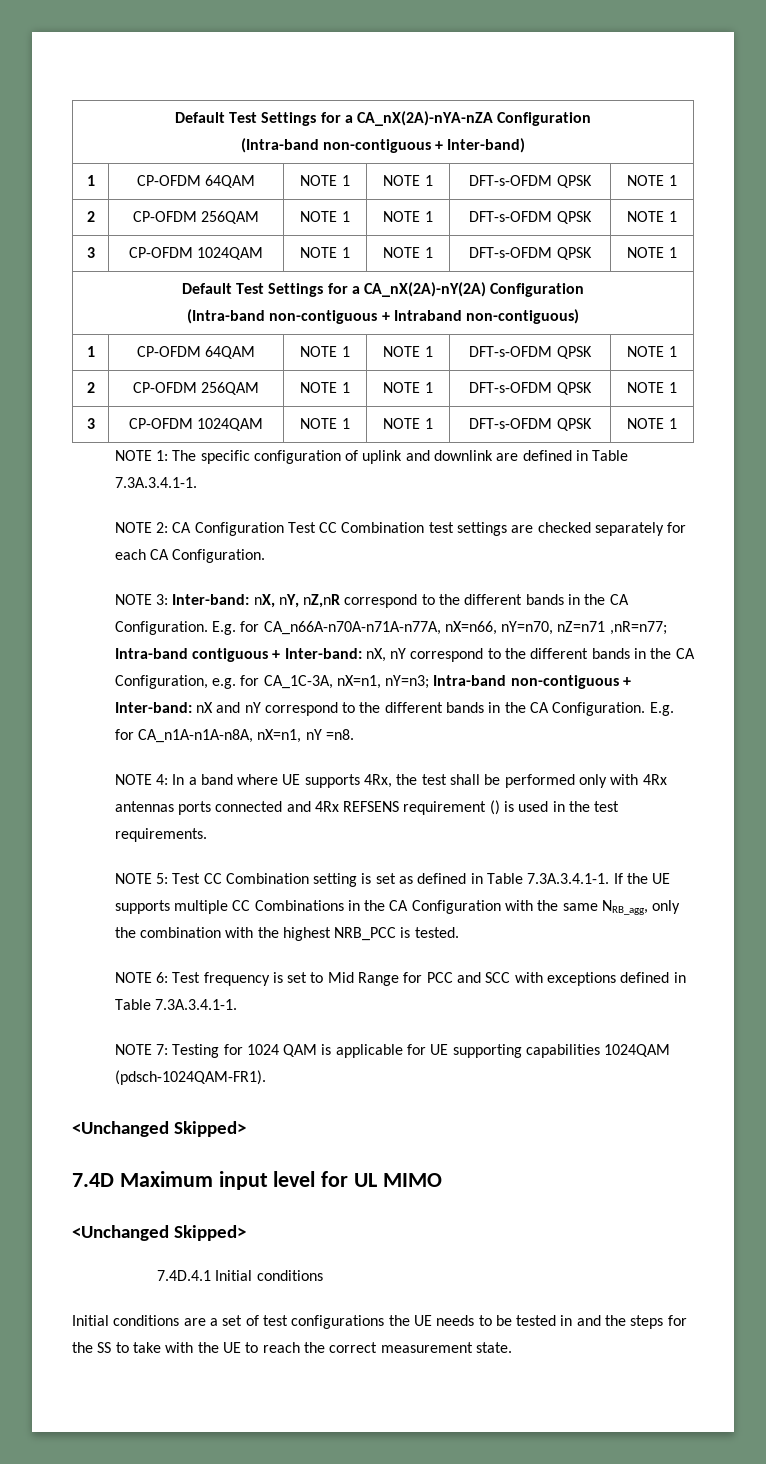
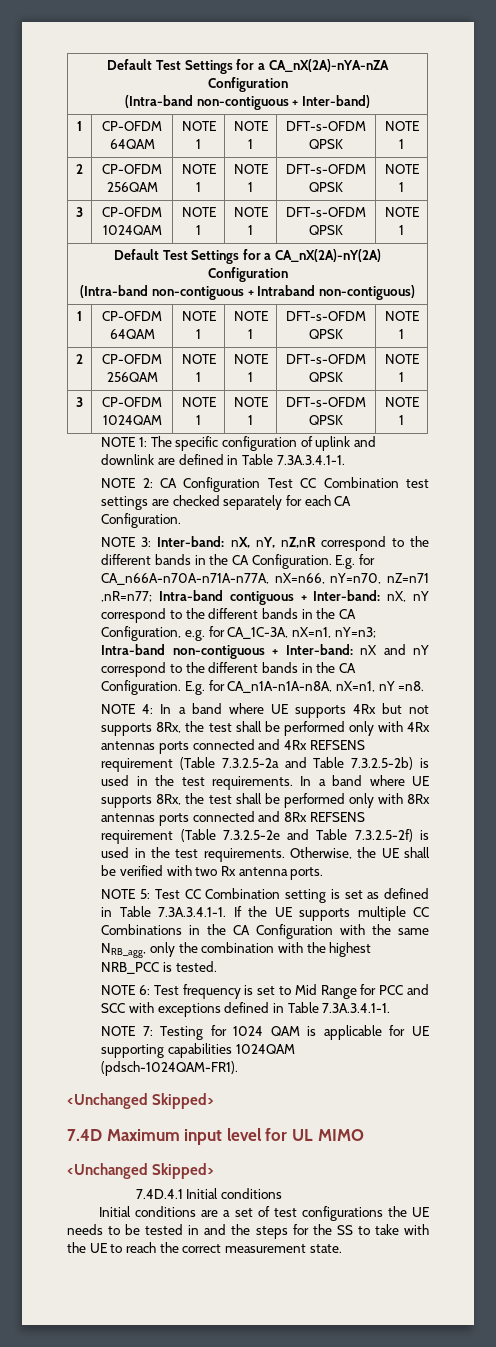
- NOTE 4: In a band where UE supports 4Rx, the test shall be performed only with 4Rx antennas ports connected and 4Rx REFSENS requirement () is used in the test requirements.
+ NOTE 4: In a band where UE supports 4Rx but not supports 8Rx, the test shall be performed only with 4Rx antennas ports connected and 4Rx REFSENS requirement (Table 7.3.2.5-2a and Table 7.3.2.5-2b) is used in the test requirements. In a band where UE supports 8Rx, the test shall be performed only with 8Rx antennas ports connected and 8Rx REFSENS requirement (Table 7.3.2.5-2e and Table 7.3.2.5-2f) is used in the test requirements. Otherwise, the UE shall be verified with two Rx antenna ports.

